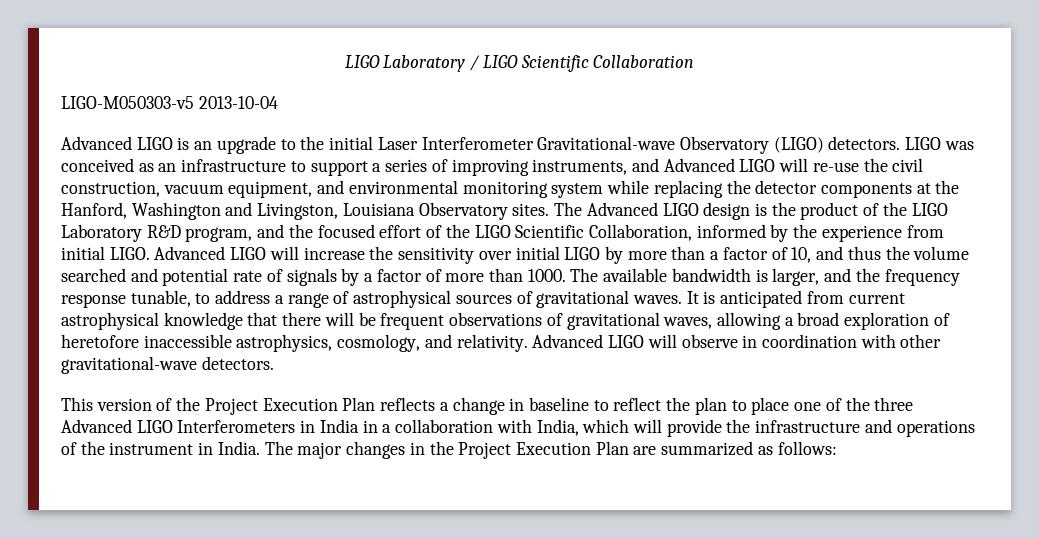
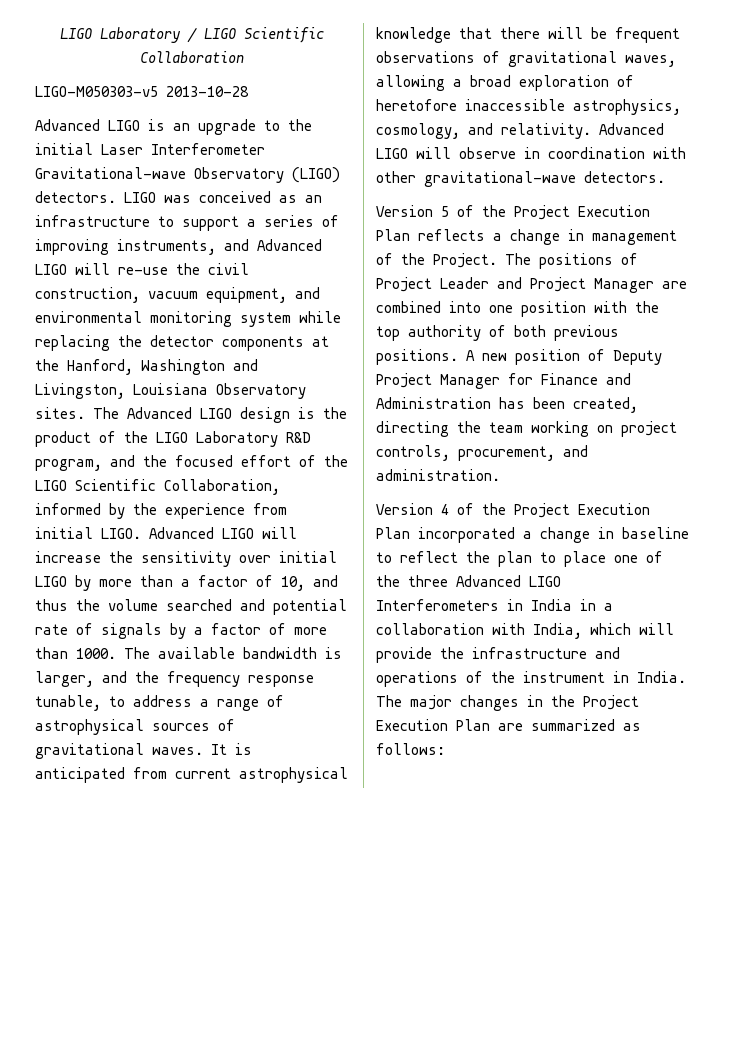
- LIGO-M050303-v5 2013-10-04
+ LIGO-M050303-v5 2013-10-28
- This version of the Project Execution Plan reflects a change in baseline to reflect the plan to place one of the three Advanced LIGO Interferometers in India in a collaboration with India, which will provide the infrastructure and operations of the instrument in India.
+ Version 5 of the Project Execution Plan reflects a change in management of the Project. The positions of Project Leader and Project Manager are combined into one position with the top authority of both previous positions. A new position of Deputy Project Manager for Finance and Administration has been created, directing the team working on project controls, procurement, and administration.
+ Version 4 of the Project Execution Plan incorporated a change in baseline to reflect the plan to place one of the three Advanced LIGO Interferometers in India in a collaboration with India, which will provide the infrastructure and operations of the instrument in India.

